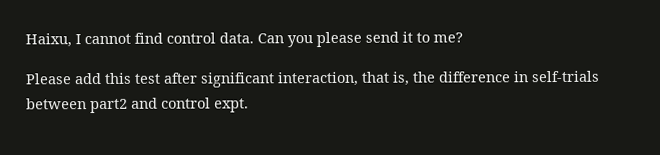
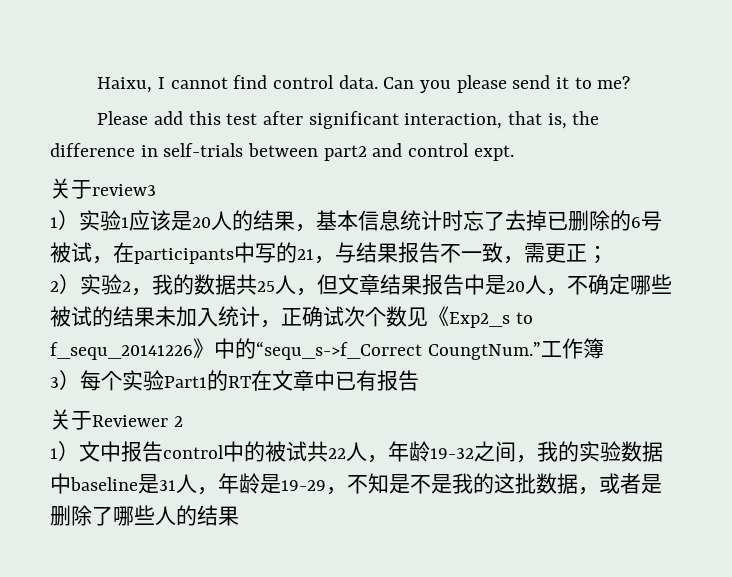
+ 关于review3
+ 1）实验1应该是20人的结果，基本信息统计时忘了去掉已删除的6号被试，在participants中写的21，与结果报告不一致，需更正；
+ 2）实验2，我的数据共25人，但文章结果报告中是20人，不确定哪些被试的结果未加入统计，正确试次个数见《Exp2_s to f_sequ_20141226》中的“sequ_s->f_Correct CoungtNum.”工作簿
+ 3）每个实验Part1的RT在文章中已有报告
+ 关于Reviewer 2
+ 1）文中报告control中的被试共22人，年龄19-32之间，我的实验数据中baseline是31人，年龄是19-29，不知是不是我的这批数据，或者是删除了哪些人的结果

